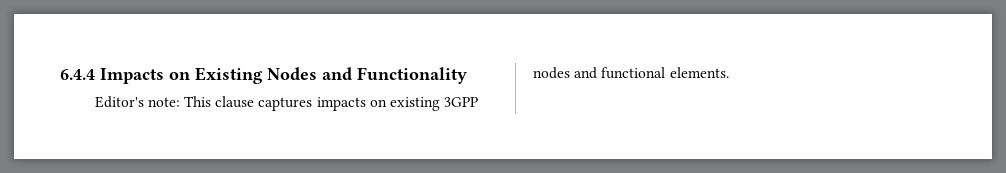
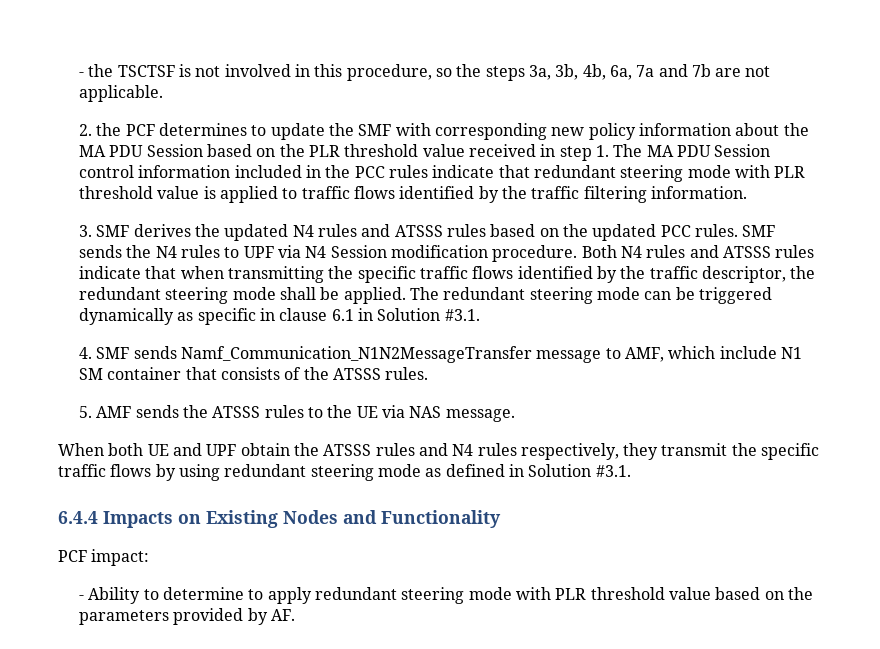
+ - the TSCTSF is not involved in this procedure, so the steps 3a, 3b, 4b, 6a, 7a and 7b are not applicable.
+ 2. the PCF determines to update the SMF with corresponding new policy information about the MA PDU Session based on the PLR threshold value received in step 1. The MA PDU Session control information included in the PCC rules indicate that redundant steering mode with PLR threshold value is applied to traffic flows identified by the traffic filtering information.
+ 3. SMF derives the updated N4 rules and ATSSS rules based on the updated PCC rules. SMF sends the N4 rules to UPF via N4 Session modification procedure. Both N4 rules and ATSSS rules indicate that when transmitting the specific traffic flows identified by the traffic descriptor, the redundant steering mode shall be applied. The redundant steering mode can be triggered dynamically as specific in clause 6.1 in Solution #3.1.
+ 4. SMF sends Namf_Communication_N1N2MessageTransfer message to AMF, which include N1 SM container that consists of the ATSSS rules.
+ 5. AMF sends the ATSSS rules to the UE via NAS message.
+ When both UE and UPF obtain the ATSSS rules and N4 rules respectively, they transmit the specific traffic flows by using redundant steering mode as defined in Solution #3.1.
- Editor's note: This clause captures impacts on existing 3GPP nodes and functional elements.
+ PCF impact:
+ - Ability to determine to apply redundant steering mode with PLR threshold value based on the parameters provided by AF.

